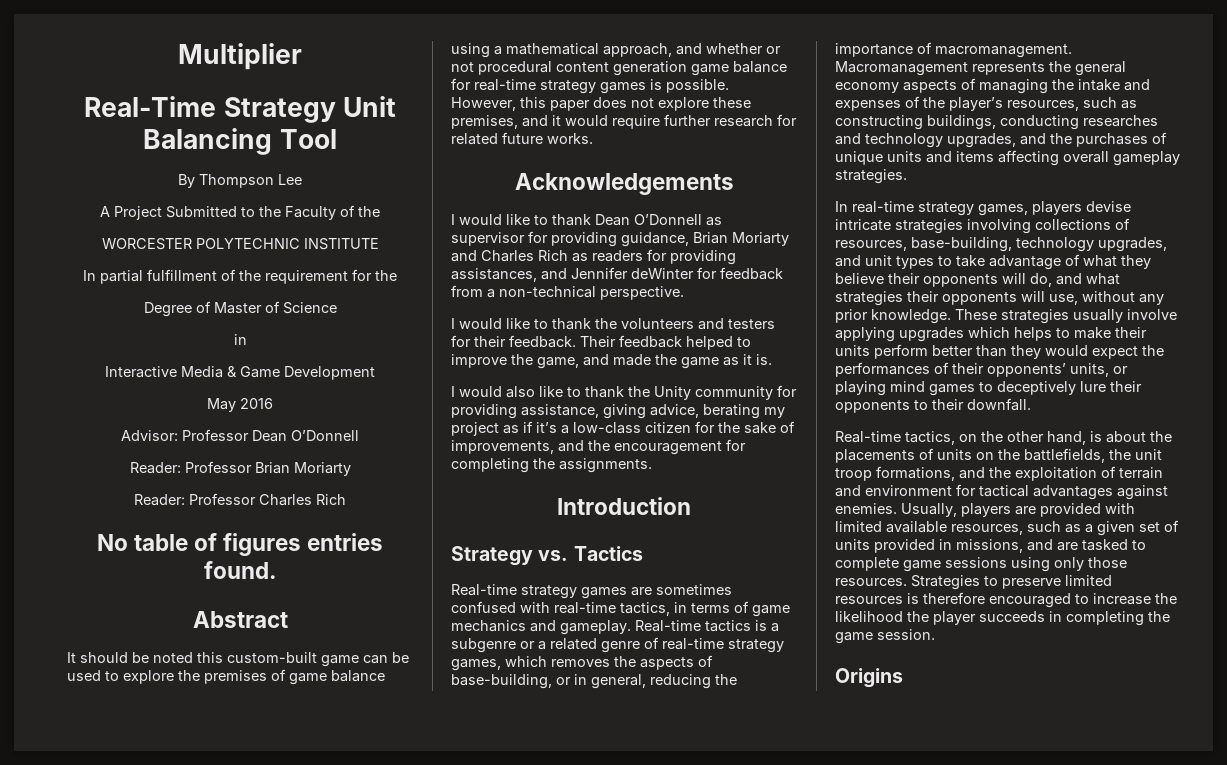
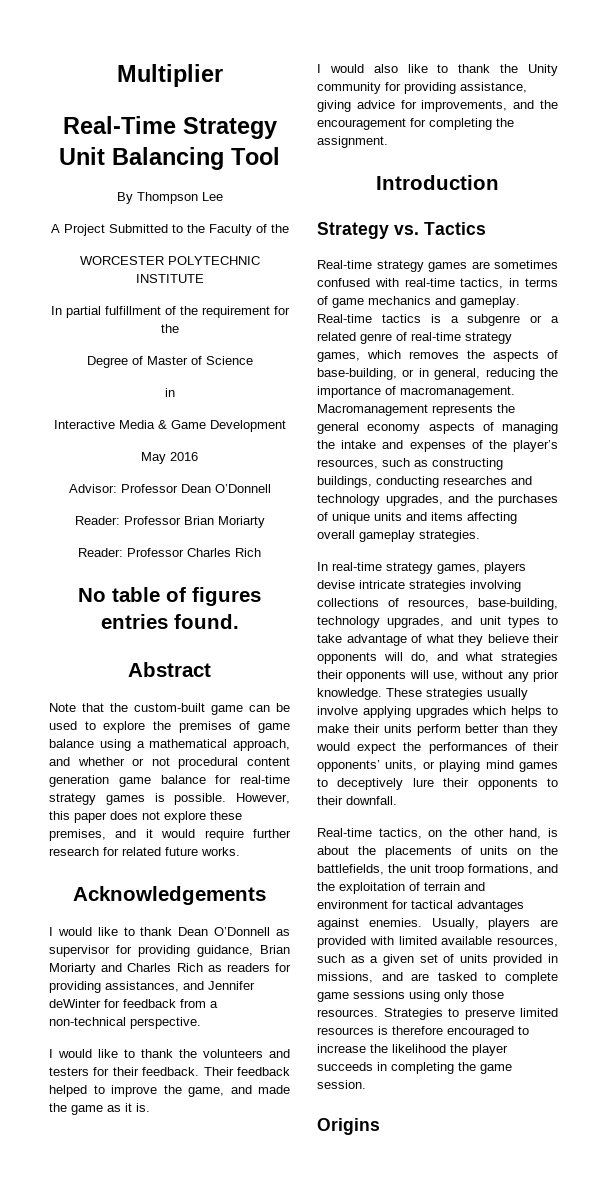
- It should be noted this custom-built game can be used to explore the premises of game balance using a mathematical approach, and whether or not procedural content generation game balance for real-time strategy games is possible.
+ Note that the custom-built game can be used to explore the premises of game balance using a mathematical approach, and whether or not procedural content generation game balance for real-time strategy games is possible.
- I would also like to thank the Unity community for providing assistance, giving advice, berating my project as if it’s a low-class citizen for the sake of improvements, and the encouragement for completing the assignments.
+ I would also like to thank the Unity community for providing assistance, giving advice for improvements, and the encouragement for completing the assignment.

